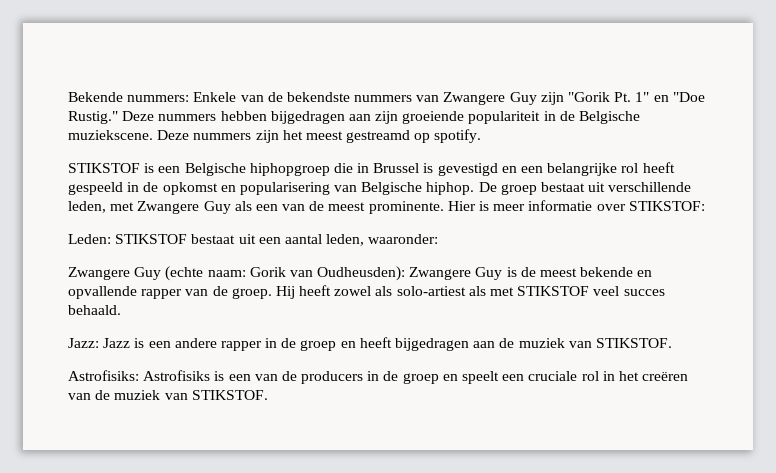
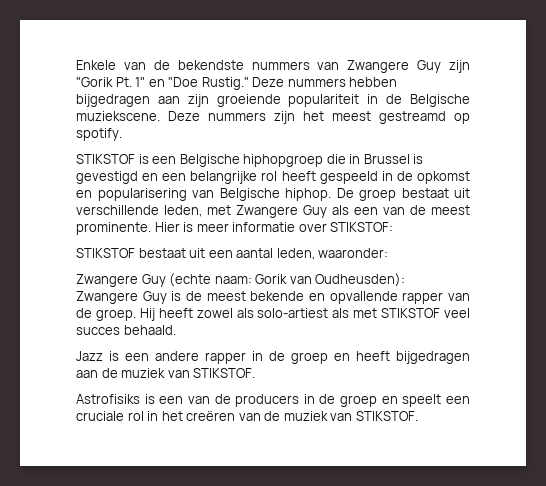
- Bekende nummers: Enkele van de bekendste nummers van Zwangere Guy zijn "Gorik Pt. 1" en "Doe Rustig."
+ Enkele van de bekendste nummers van Zwangere Guy zijn "Gorik Pt. 1" en "Doe Rustig."
- Leden: STIKSTOF bestaat uit een aantal leden, waaronder:
+ STIKSTOF bestaat uit een aantal leden, waaronder:
- Jazz: Jazz is een andere rapper in de groep en heeft bijgedragen aan de muziek van STIKSTOF.
+ Jazz is een andere rapper in de groep en heeft bijgedragen aan de muziek van STIKSTOF.
- Astrofisiks: Astrofisiks is een van de producers in de groep en speelt een cruciale rol in het creëren van de muziek van STIKSTOF.
+ Astrofisiks is een van de producers in de groep en speelt een cruciale rol in het creëren van de muziek van STIKSTOF.

